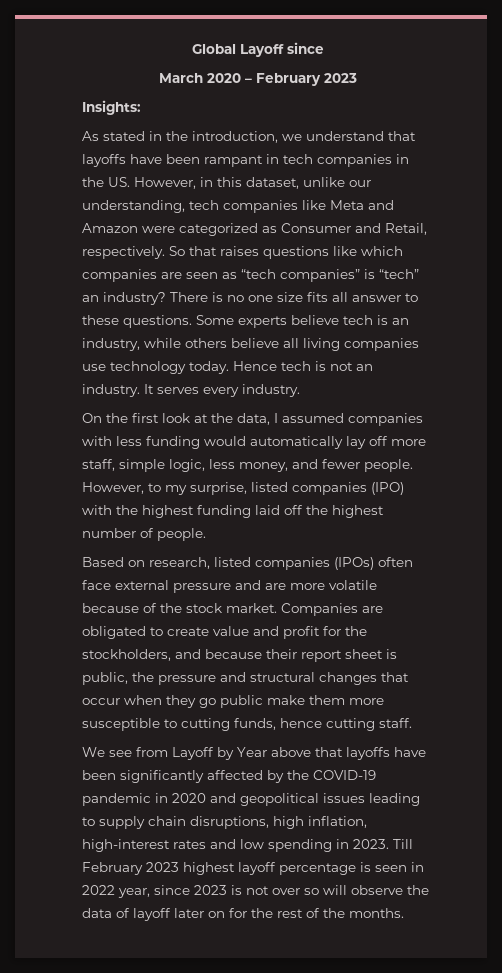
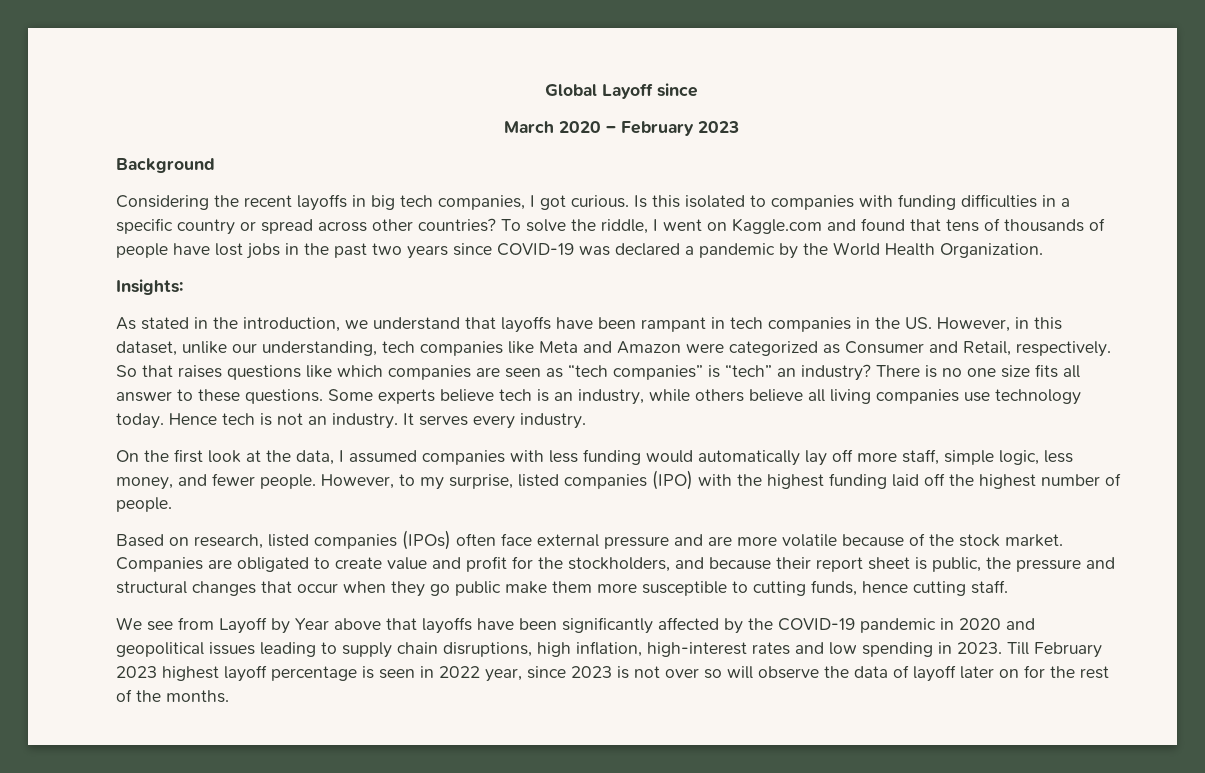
+ Background
+ Considering the recent layoffs in big tech companies, I got curious. Is this isolated to companies with funding difficulties in a specific country or spread across other countries? To solve the riddle, I went on Kaggle.com and found that tens of thousands of people have lost jobs in the past two years since COVID-19 was declared a pandemic by the World Health Organization.

